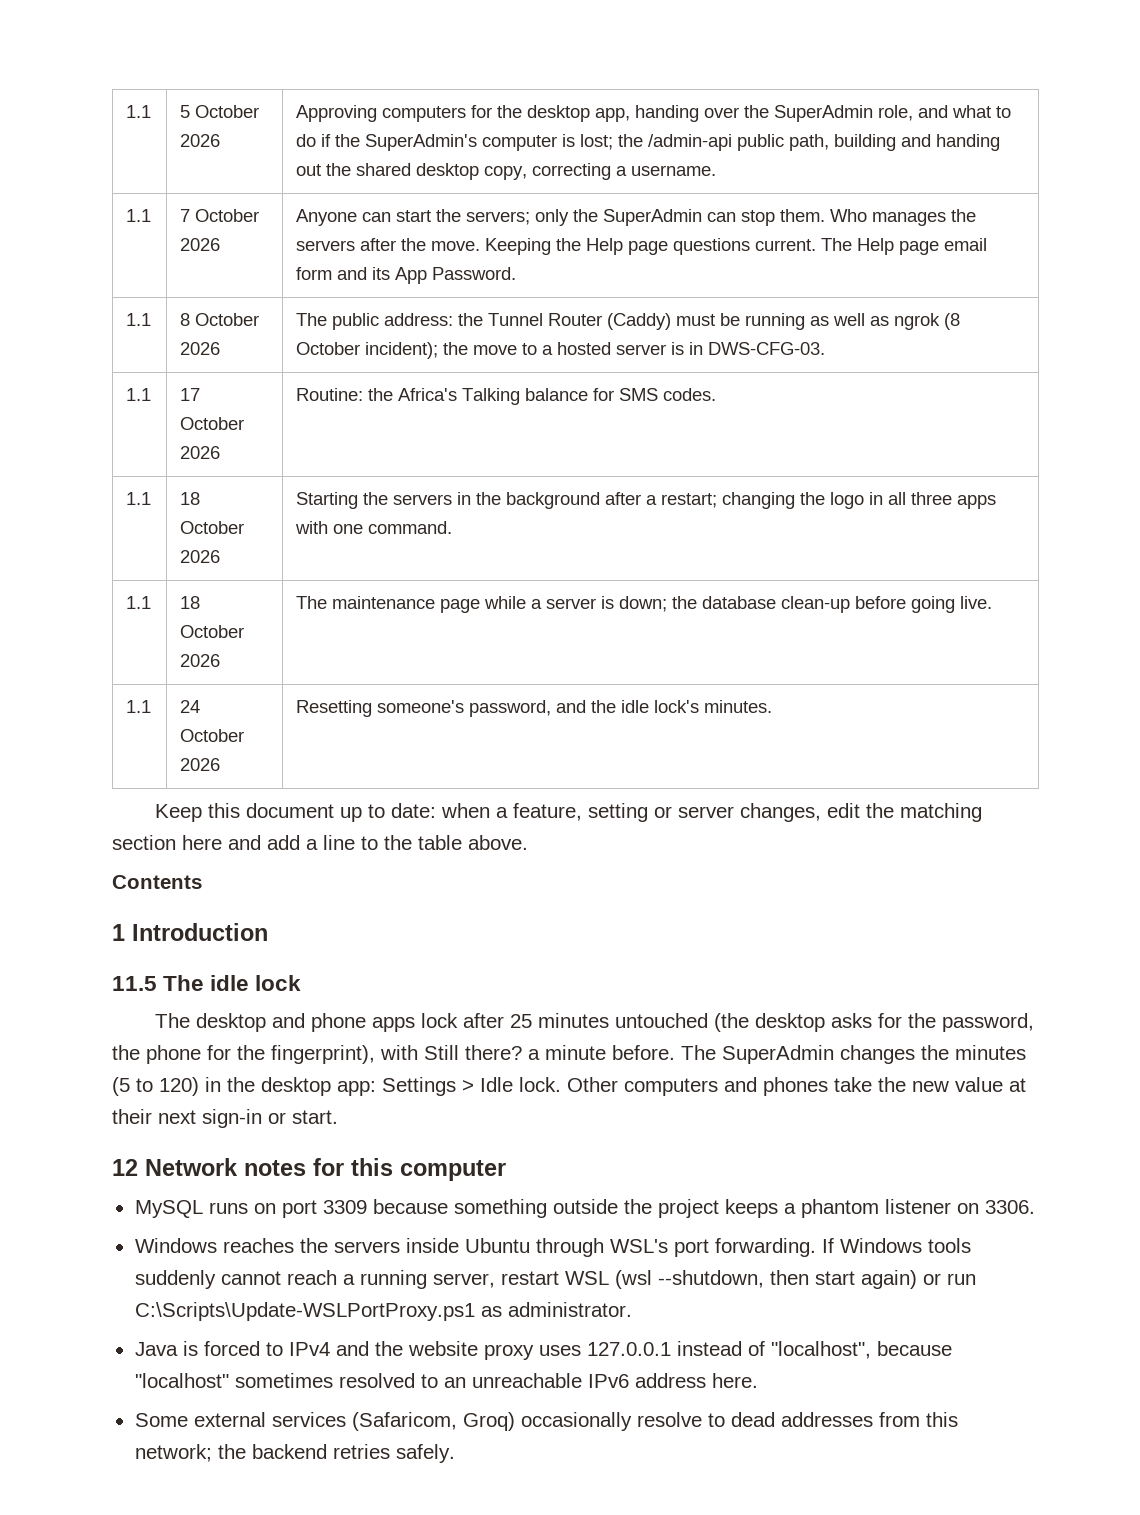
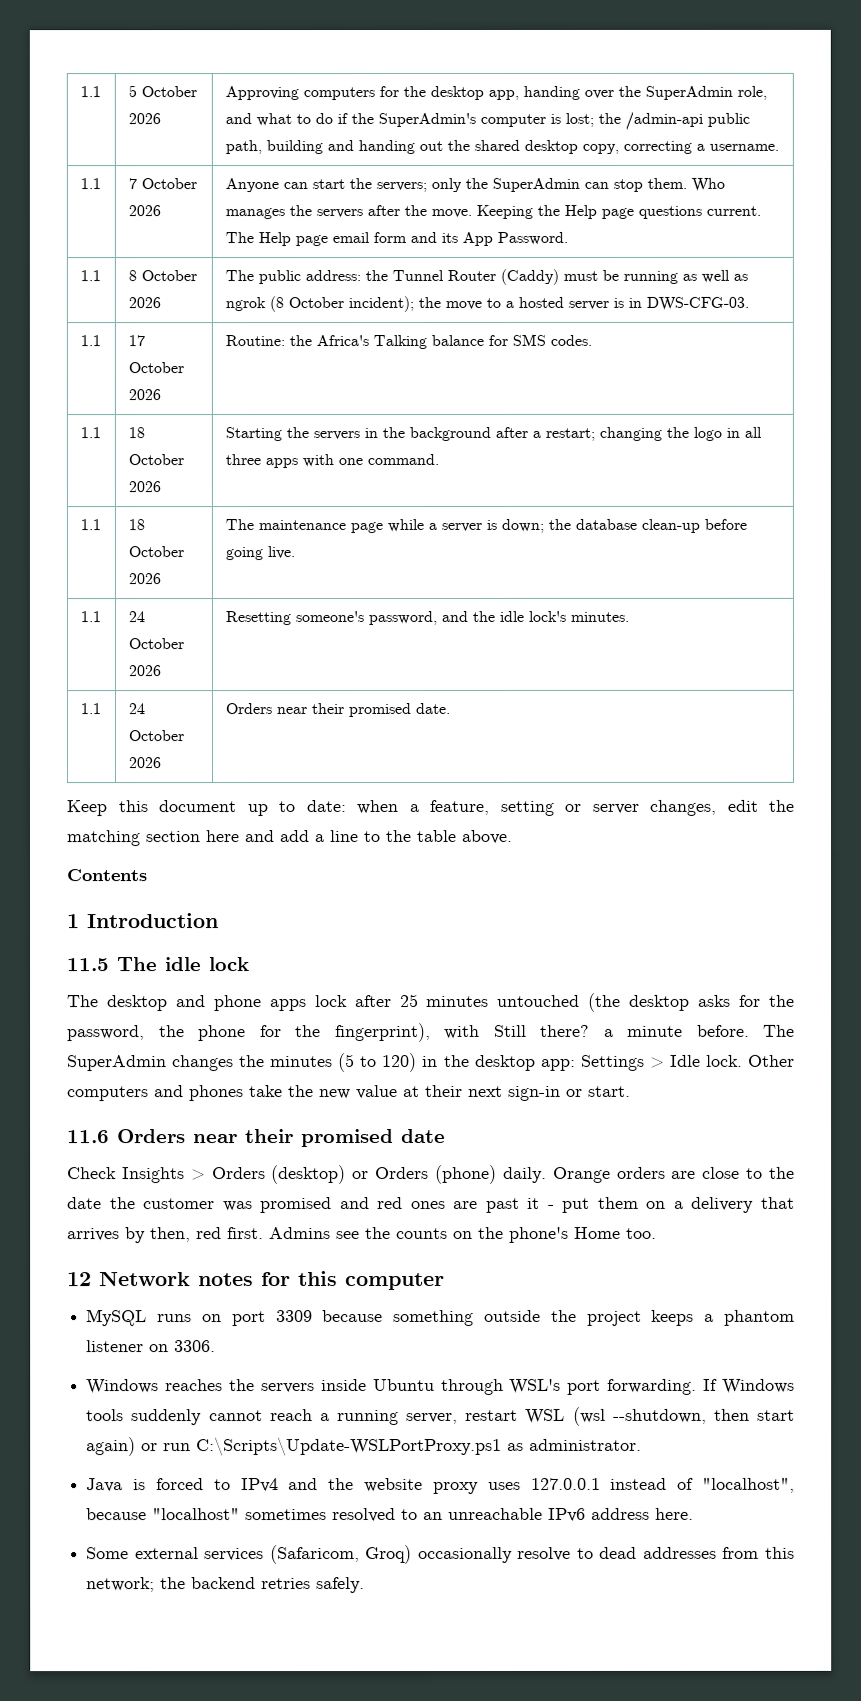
+ 1.1 | 24 October 2026 | Orders near their promised date.
+ 11.6 Orders near their promised date
+ Check Insights > Orders (desktop) or Orders (phone) daily. Orange orders are close to the date the customer was promised and red ones are past it - put them on a delivery that arrives by then, red first. Admins see the counts on the phone's Home too.

